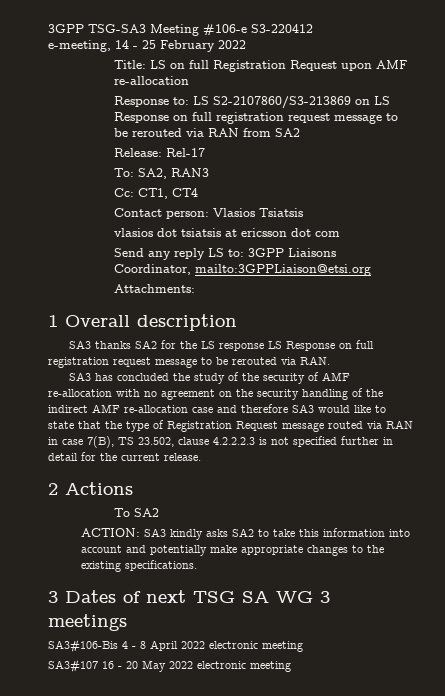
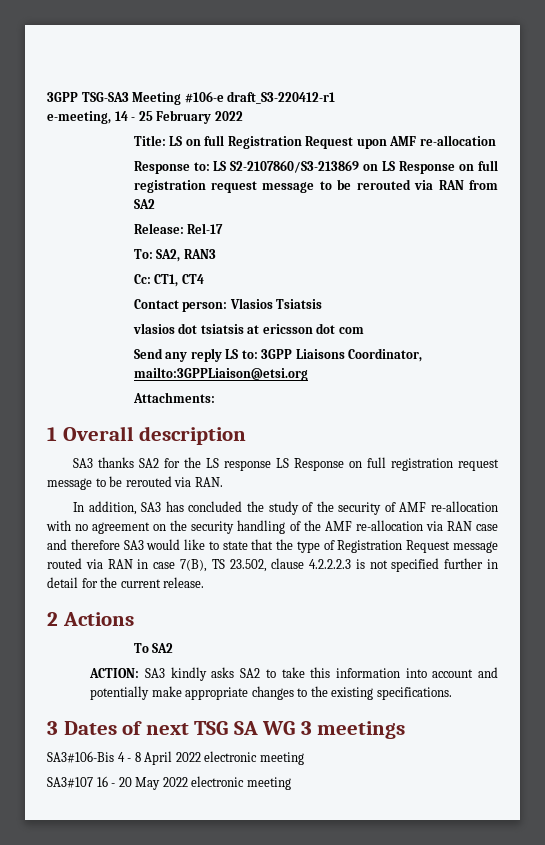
- 3GPP TSG-SA3 Meeting #106-e S3-220412
+ 3GPP TSG-SA3 Meeting #106-e draft_S3-220412-r1
- SA3 has concluded the study of the security of AMF re-allocation with no agreement on the security handling of the indirect AMF re-allocation case and therefore SA3 would like to state that the type of Registration Request message routed via RAN in case 7(B), TS 23.502, clause 4.2.2.2.3 is not specified further in detail for the current release.
+ In addition, SA3 has concluded the study of the security of AMF re-allocation with no agreement on the security handling of the AMF re-allocation via RAN case and therefore SA3 would like to state that the type of Registration Request message routed via RAN in case 7(B), TS 23.502, clause 4.2.2.2.3 is not specified further in detail for the current release.

